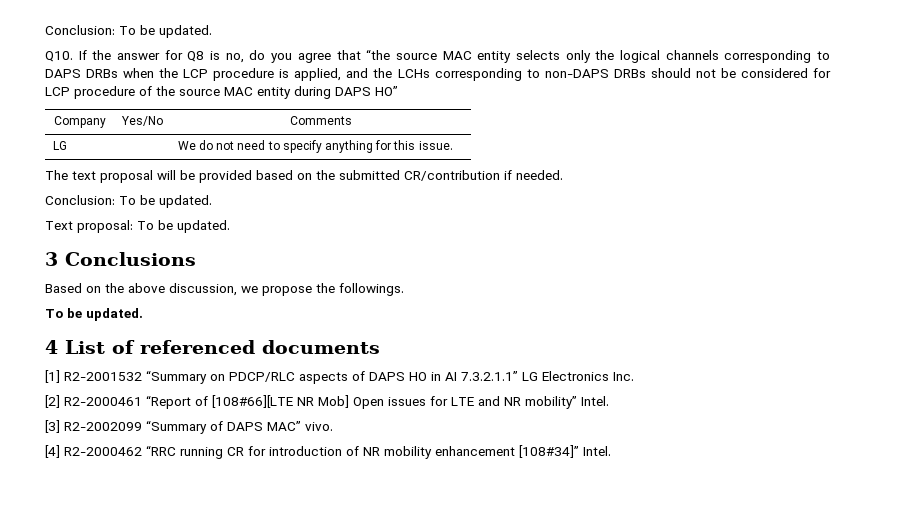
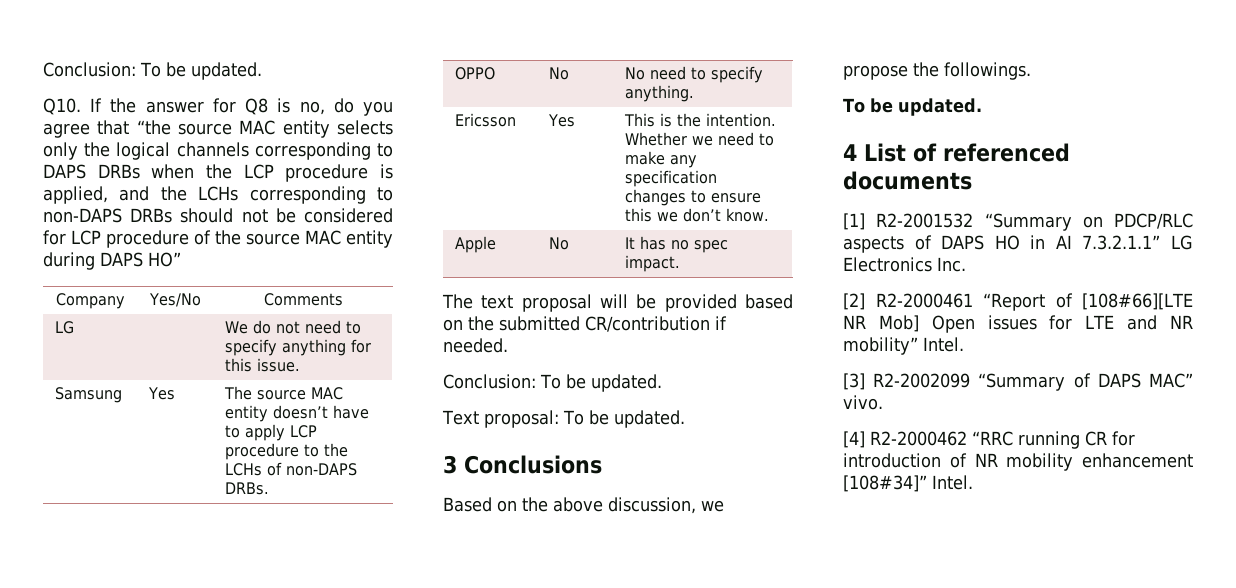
+ Samsung | Yes | The source MAC entity doesn’t have to apply LCP procedure to the LCHs of non-DAPS DRBs.
+ OPPO | No | No need to specify anything.
+ Ericsson | Yes | This is the intention. Whether we need to make any specification changes to ensure this we don’t know.
+ Apple | No | It has no spec impact.

